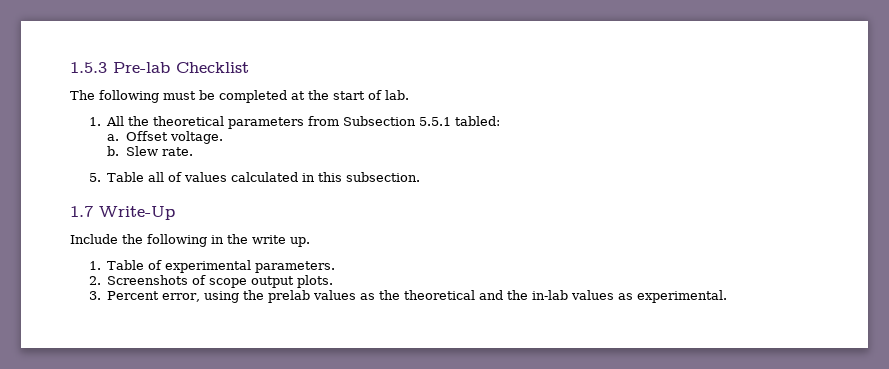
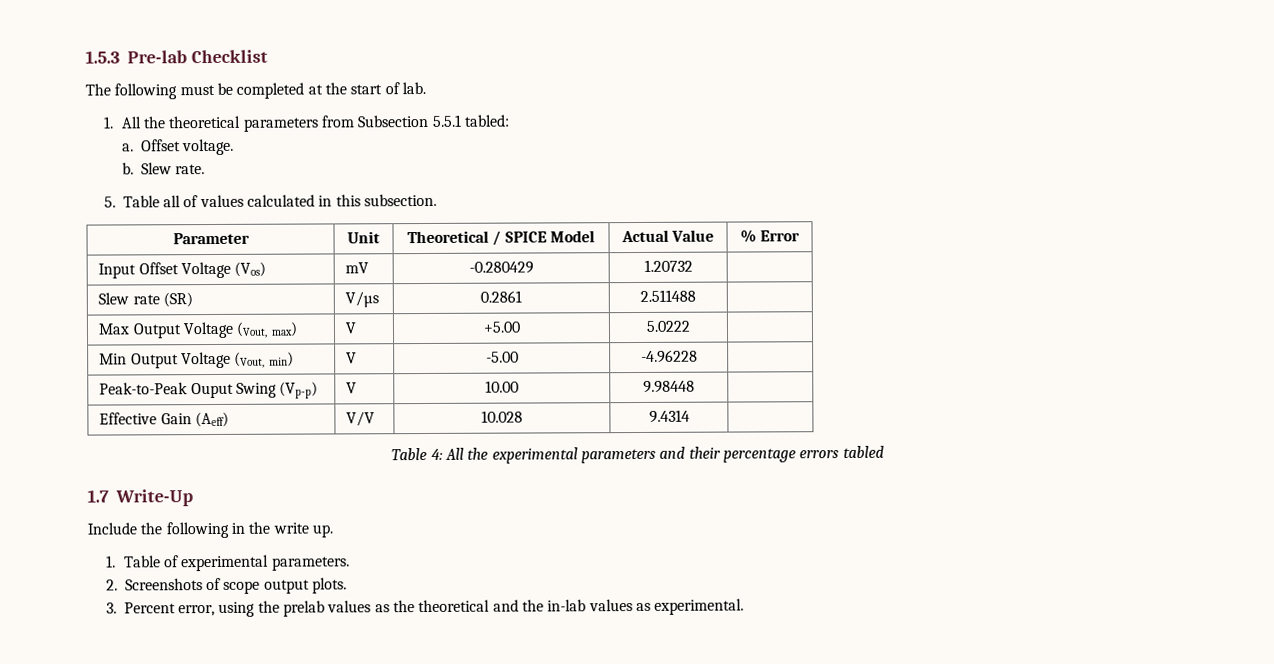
+ Parameter | Unit | Theoretical / SPICE Model | Actual Value | % Error
+ Input Offset Voltage (Vos) | mV | -0.280429 | 1.20732 |
+ Slew rate (SR) | V/µs | 0.2861 | 2.511488 |
+ Max Output Voltage (Vout, max) | V | +5.00 | 5.0222 |
+ Min Output Voltage (Vout, min) | V | -5.00 | -4.96228 |
+ Peak-to-Peak Ouput Swing (Vp-p) | V | 10.00 | 9.98448 |
+ Effective Gain (Aeff) | V/V | 10.028 | 9.4314 |
+ Table 4: All the experimental parameters and their percentage errors tabled

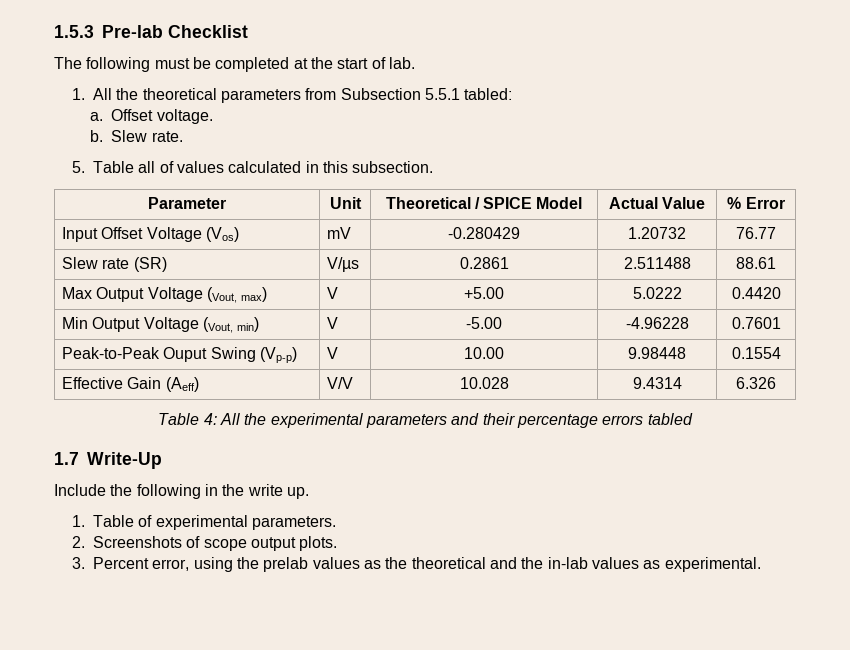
- Input Offset Voltage (Vos) | mV | -0.280429 | 1.20732 |
+ Input Offset Voltage (Vos) | mV | -0.280429 | 1.20732 | 76.77
- Slew rate (SR) | V/µs | 0.2861 | 2.511488 |
+ Slew rate (SR) | V/µs | 0.2861 | 2.511488 | 88.61
- Max Output Voltage (Vout, max) | V | +5.00 | 5.0222 |
+ Max Output Voltage (Vout, max) | V | +5.00 | 5.0222 | 0.4420
- Min Output Voltage (Vout, min) | V | -5.00 | -4.96228 |
+ Min Output Voltage (Vout, min) | V | -5.00 | -4.96228 | 0.7601
- Peak-to-Peak Ouput Swing (Vp-p) | V | 10.00 | 9.98448 |
+ Peak-to-Peak Ouput Swing (Vp-p) | V | 10.00 | 9.98448 | 0.1554
- Effective Gain (Aeff) | V/V | 10.028 | 9.4314 |
+ Effective Gain (Aeff) | V/V | 10.028 | 9.4314 | 6.326

